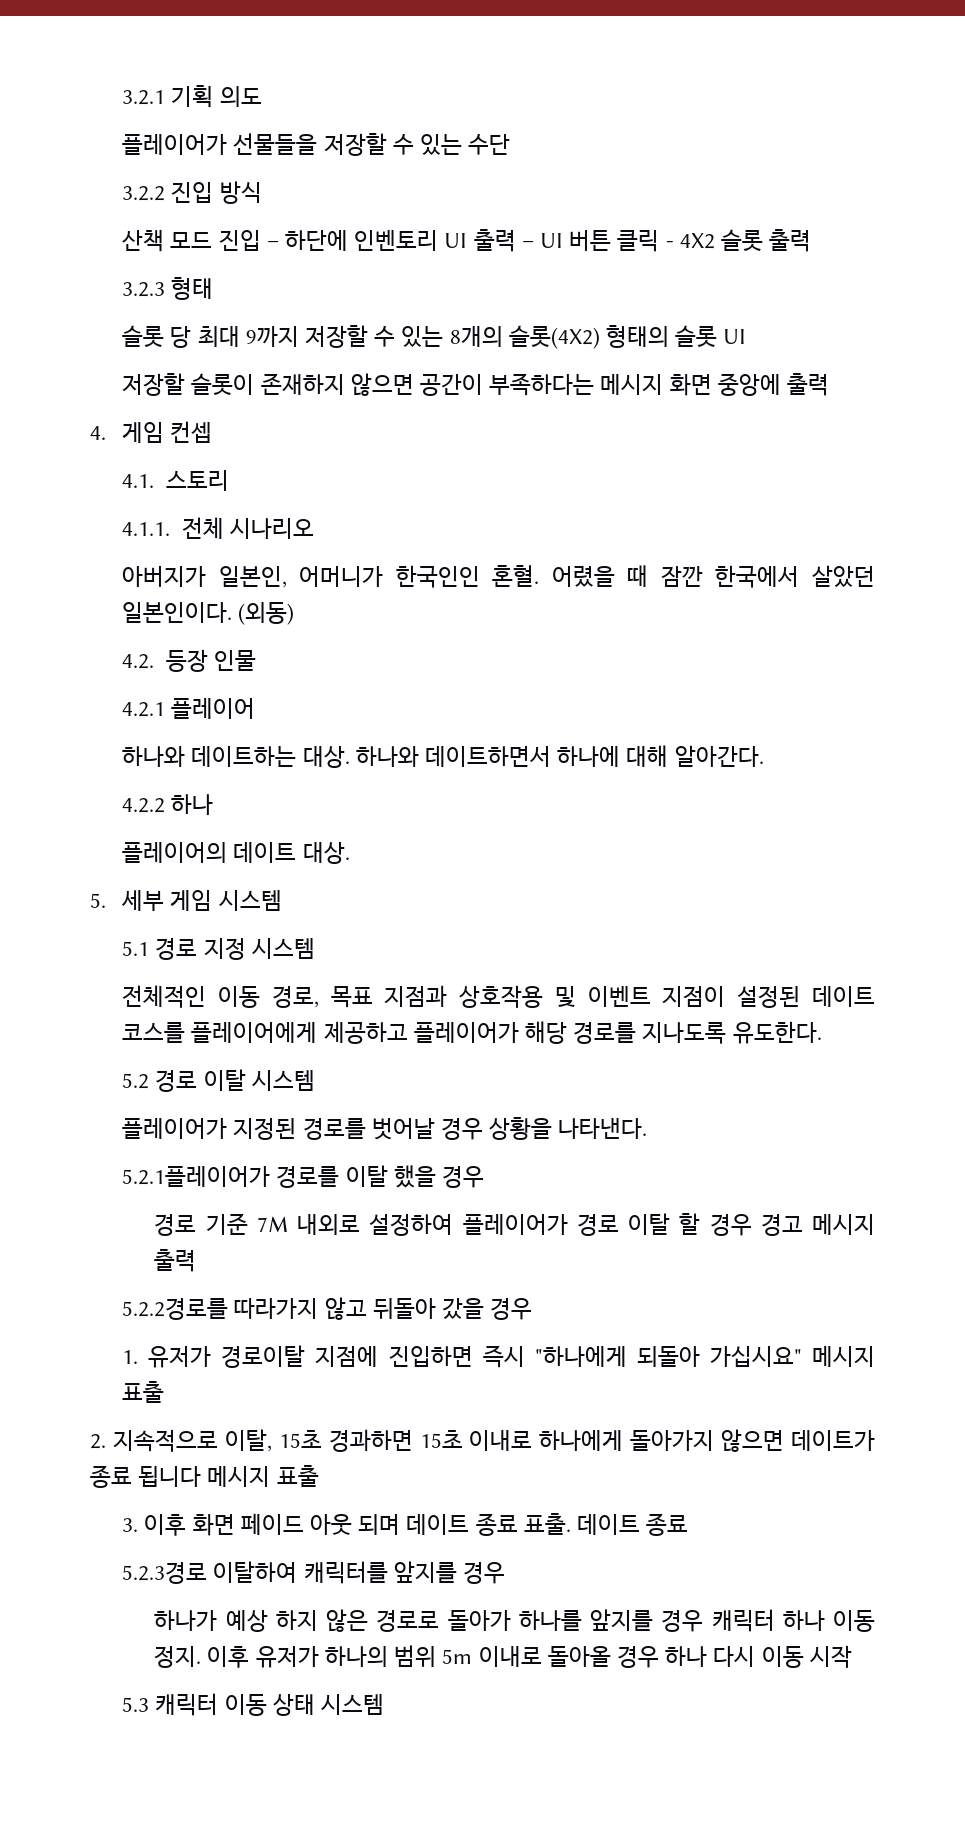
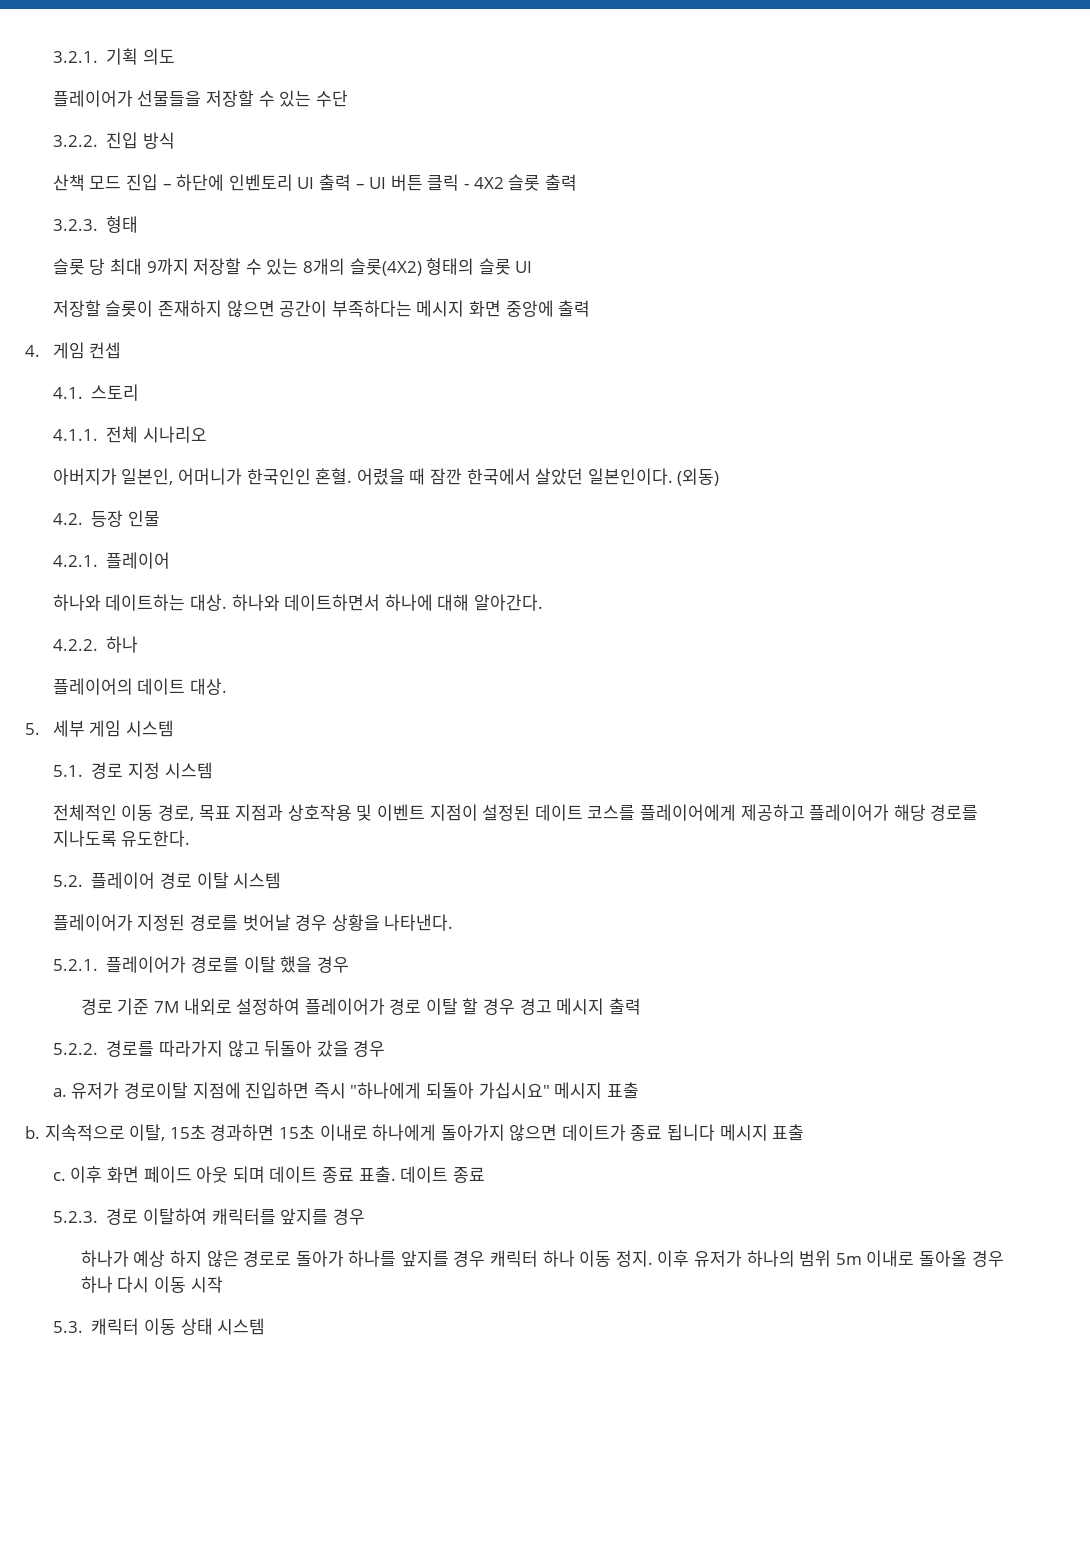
- 3.2.1 기획 의도
+ 3.2.1. 기획 의도
- 3.2.2 진입 방식
+ 3.2.2. 진입 방식
- 3.2.3 형태
+ 3.2.3. 형태
- 4.2.1 플레이어
+ 4.2.1. 플레이어
- 4.2.2 하나
+ 4.2.2. 하나
- 5.1 경로 지정 시스템
+ 5.1. 경로 지정 시스템
- 5.2 경로 이탈 시스템
+ 5.2. 플레이어 경로 이탈 시스템
- 5.2.1플레이어가 경로를 이탈 했을 경우
+ 5.2.1. 플레이어가 경로를 이탈 했을 경우
- 5.2.2경로를 따라가지 않고 뒤돌아 갔을 경우
+ 5.2.2. 경로를 따라가지 않고 뒤돌아 갔을 경우
- 1. 유저가 경로이탈 지점에 진입하면 즉시 "하나에게 되돌아 가십시요" 메시지 표출
+ a. 유저가 경로이탈 지점에 진입하면 즉시 "하나에게 되돌아 가십시요" 메시지 표출
- 2. 지속적으로 이탈, 15초 경과하면 15초 이내로 하나에게 돌아가지 않으면 데이트가 종료 됩니다 메시지 표출
+ b. 지속적으로 이탈, 15초 경과하면 15초 이내로 하나에게 돌아가지 않으면 데이트가 종료 됩니다 메시지 표출
- 3. 이후 화면 페이드 아웃 되며 데이트 종료 표출.
+ c. 이후 화면 페이드 아웃 되며 데이트 종료 표출.
- 5.2.3경로 이탈하여 캐릭터를 앞지를 경우
+ 5.2.3. 경로 이탈하여 캐릭터를 앞지를 경우
- 5.3 캐릭터 이동 상태 시스템
+ 5.3. 캐릭터 이동 상태 시스템

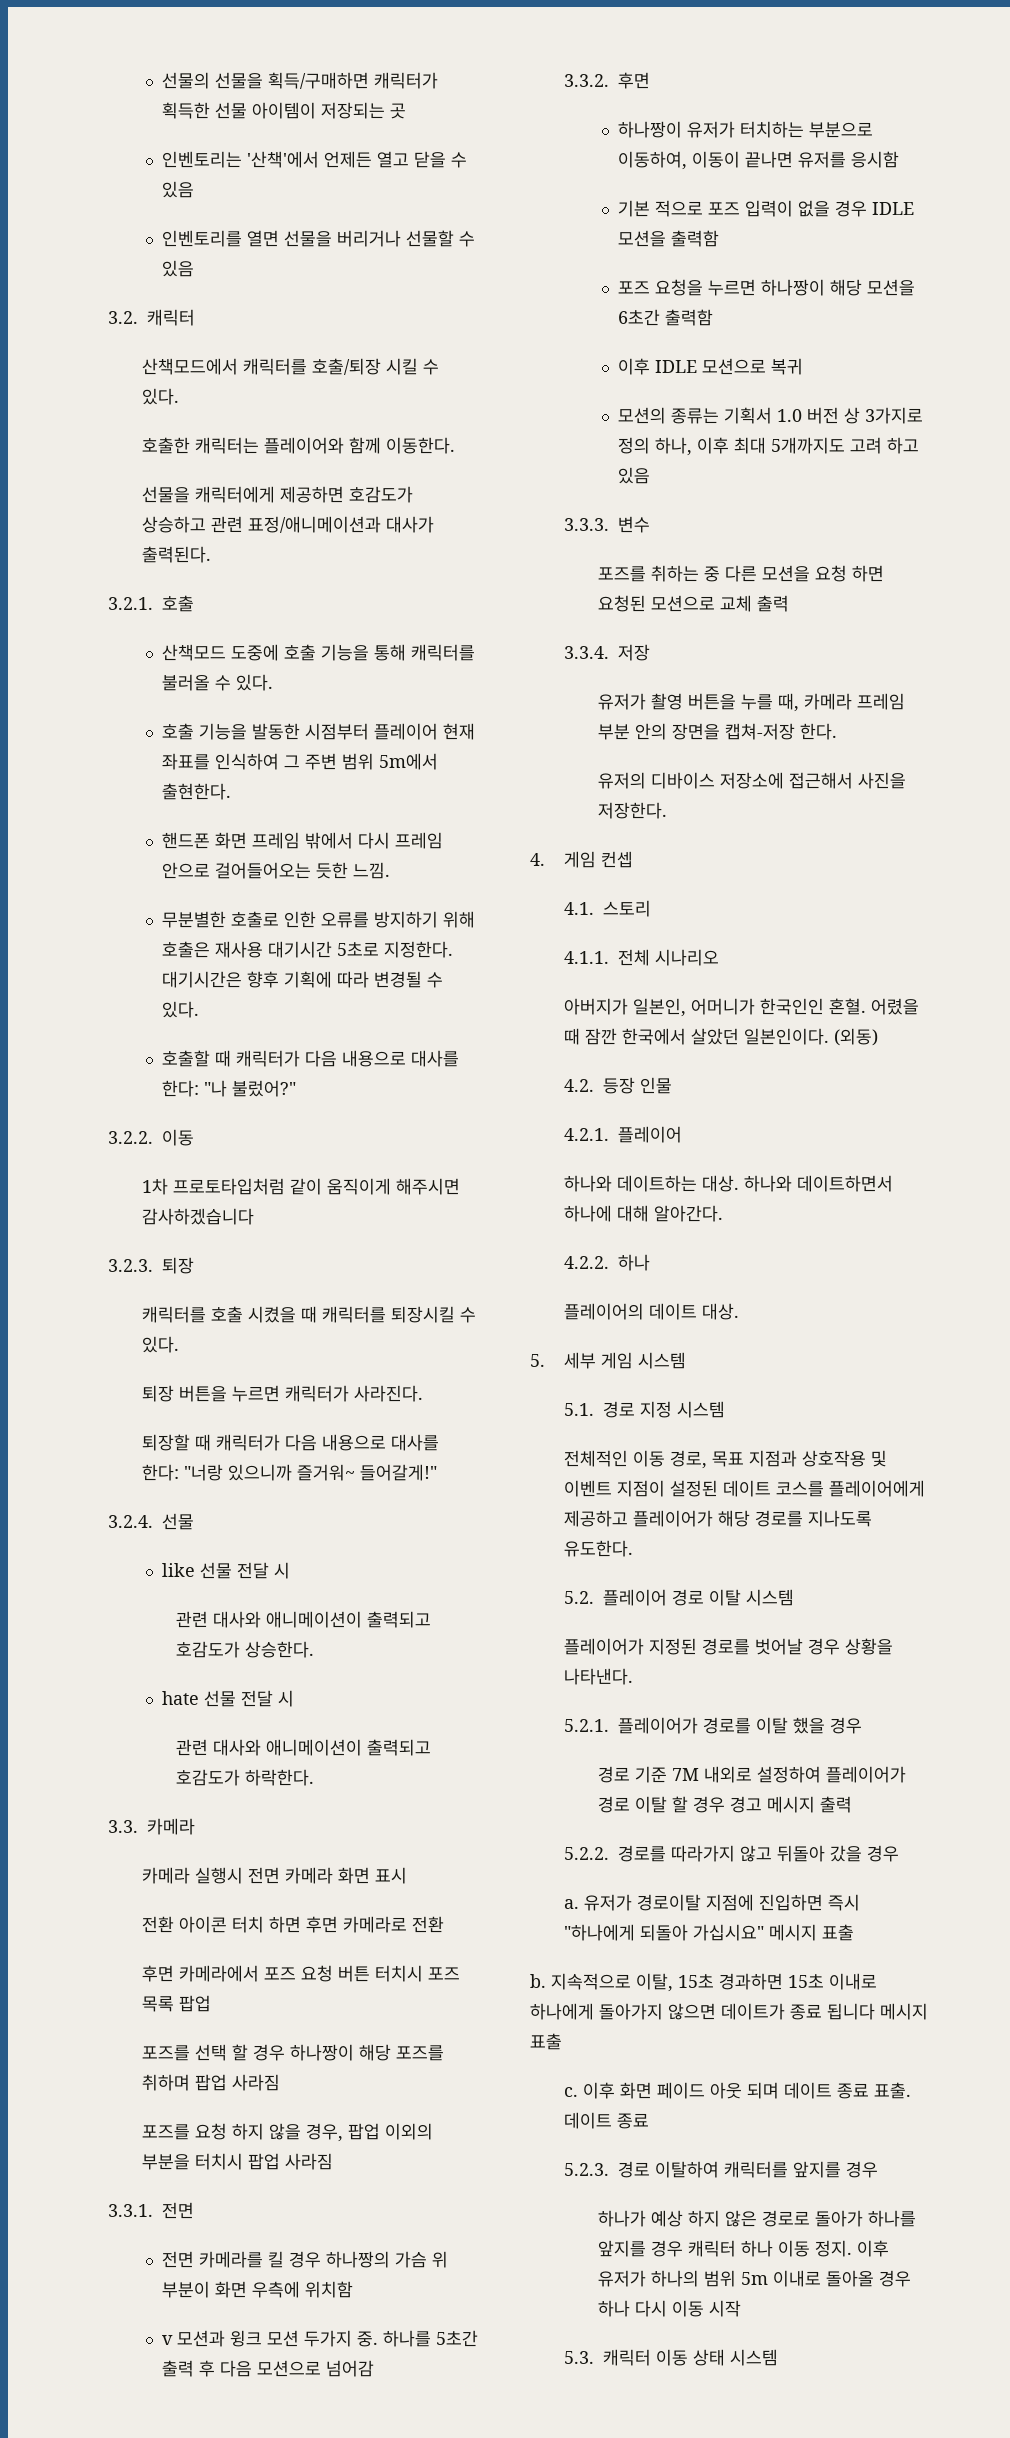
- 3.2.1. 기획 의도
- 플레이어가 선물들을 저장할 수 있는 수단
- 3.2.2. 진입 방식
- 산책 모드 진입 – 하단에 인벤토리 UI 출력 – UI 버튼 클릭 - 4X2 슬롯 출력
- 3.2.3. 형태
- 슬롯 당 최대 9까지 저장할 수 있는 8개의 슬롯(4X2) 형태의 슬롯 UI
- 저장할 슬롯이 존재하지 않으면 공간이 부족하다는 메시지 화면 중앙에 출력
+ 선물의 선물을 획득/구매하면 캐릭터가 획득한 선물 아이템이 저장되는 곳
+ 인벤토리는 '산책'에서 언제든 열고 닫을 수 있음
+ 인벤토리를 열면 선물을 버리거나 선물할 수 있음
+ 3.2. 캐릭터
+ 산책모드에서 캐릭터를 호출/퇴장 시킬 수 있다.
+ 호출한 캐릭터는 플레이어와 함께 이동한다.
+ 선물을 캐릭터에게 제공하면 호감도가 상승하고 관련 표정/애니메이션과 대사가 출력된다.
+ 3.2.1. 호출
+ 산책모드 도중에 호출 기능을 통해 캐릭터를 불러올 수 있다.
+ 호출 기능을 발동한 시점부터 플레이어 현재 좌표를 인식하여 그 주변 범위 5m에서 출현한다.
+ 핸드폰 화면 프레임 밖에서 다시 프레임 안으로 걸어들어오는 듯한 느낌.
+ 무분별한 호출로 인한 오류를 방지하기 위해 호출은 재사용 대기시간 5초로 지정한다. 대기시간은 향후 기획에 따라 변경될 수 있다.
+ 호출할 때 캐릭터가 다음 내용으로 대사를 한다: "나 불렀어?"
+ 3.2.2. 이동
+ 1차 프로토타입처럼 같이 움직이게 해주시면 감사하겠습니다
+ 3.2.3. 퇴장
+ 캐릭터를 호출 시켰을 때 캐릭터를 퇴장시킬 수 있다.
+ 퇴장 버튼을 누르면 캐릭터가 사라진다.
+ 퇴장할 때 캐릭터가 다음 내용으로 대사를 한다: "너랑 있으니까 즐거워~ 들어갈게!"
+ 3.2.4. 선물
+ like 선물 전달 시
+ 관련 대사와 애니메이션이 출력되고 호감도가 상승한다.
+ hate 선물 전달 시
+ 관련 대사와 애니메이션이 출력되고 호감도가 하락한다.
+ 3.3. 카메라
+ 카메라 실행시 전면 카메라 화면 표시
+ 전환 아이콘 터치 하면 후면 카메라로 전환
+ 후면 카메라에서 포즈 요청 버튼 터치시 포즈 목록 팝업
+ 포즈를 선택 할 경우 하나짱이 해당 포즈를 취하며 팝업 사라짐
+ 포즈를 요청 하지 않을 경우, 팝업 이외의 부분을 터치시 팝업 사라짐
+ 3.3.1. 전면
+ 전면 카메라를 킬 경우 하나짱의 가슴 위 부분이 화면 우측에 위치함
+ v 모션과 윙크 모션 두가지 중. 하나를 5초간 출력 후 다음 모션으로 넘어감
+ 3.3.2. 후면
+ 하나짱이 유저가 터치하는 부분으로 이동하여, 이동이 끝나면 유저를 응시함
+ 기본 적으로 포즈 입력이 없을 경우 IDLE 모션을 출력함
+ 포즈 요청을 누르면 하나짱이 해당 모션을 6초간 출력함
+ 이후 IDLE 모션으로 복귀
+ 모션의 종류는 기획서 1.0 버전 상 3가지로 정의 하나, 이후 최대 5개까지도 고려 하고 있음
+ 3.3.3. 변수
+ 포즈를 취하는 중 다른 모션을 요청 하면 요청된 모션으로 교체 출력
+ 3.3.4. 저장
+ 유저가 촬영 버튼을 누를 때, 카메라 프레임 부분 안의 장면을 캡쳐-저장 한다.
+ 유저의 디바이스 저장소에 접근해서 사진을 저장한다.

